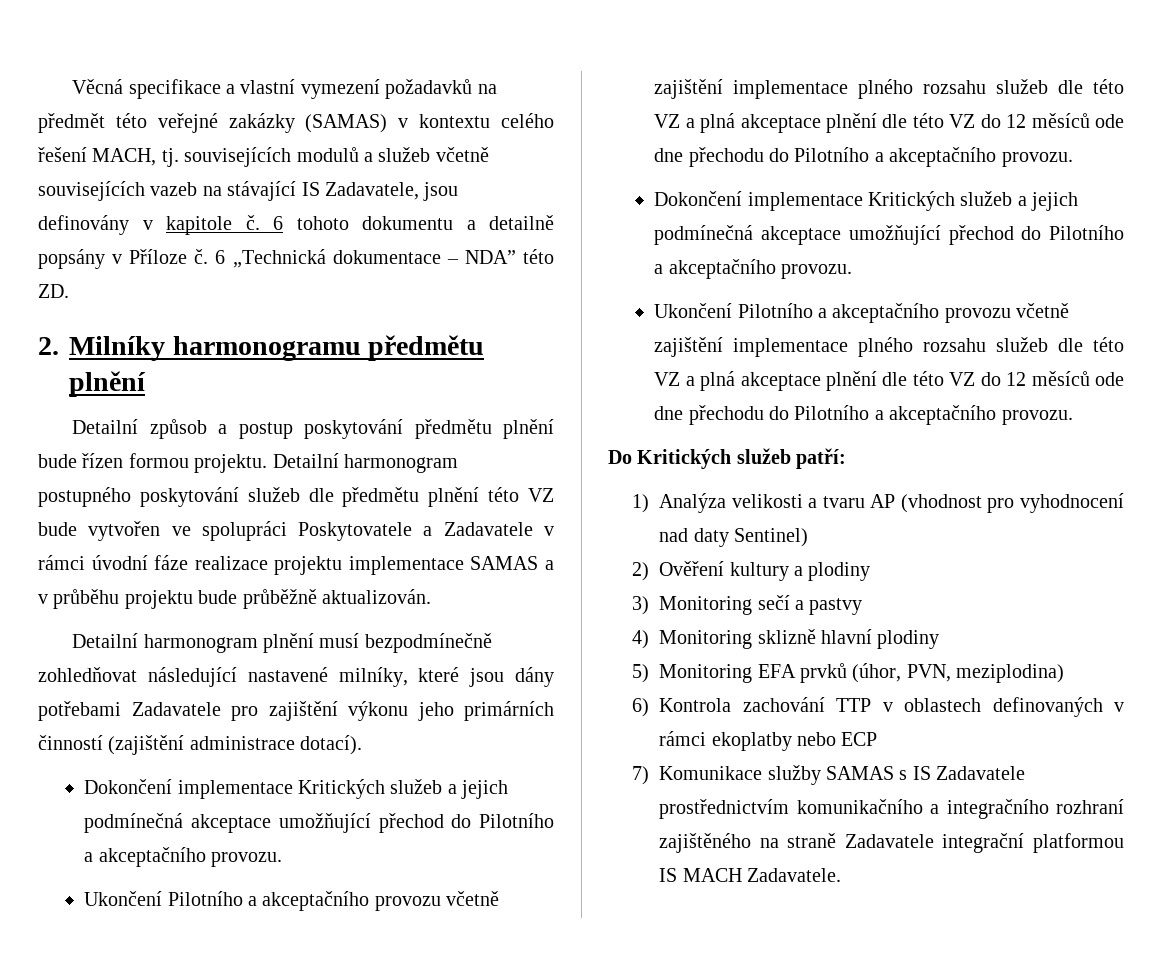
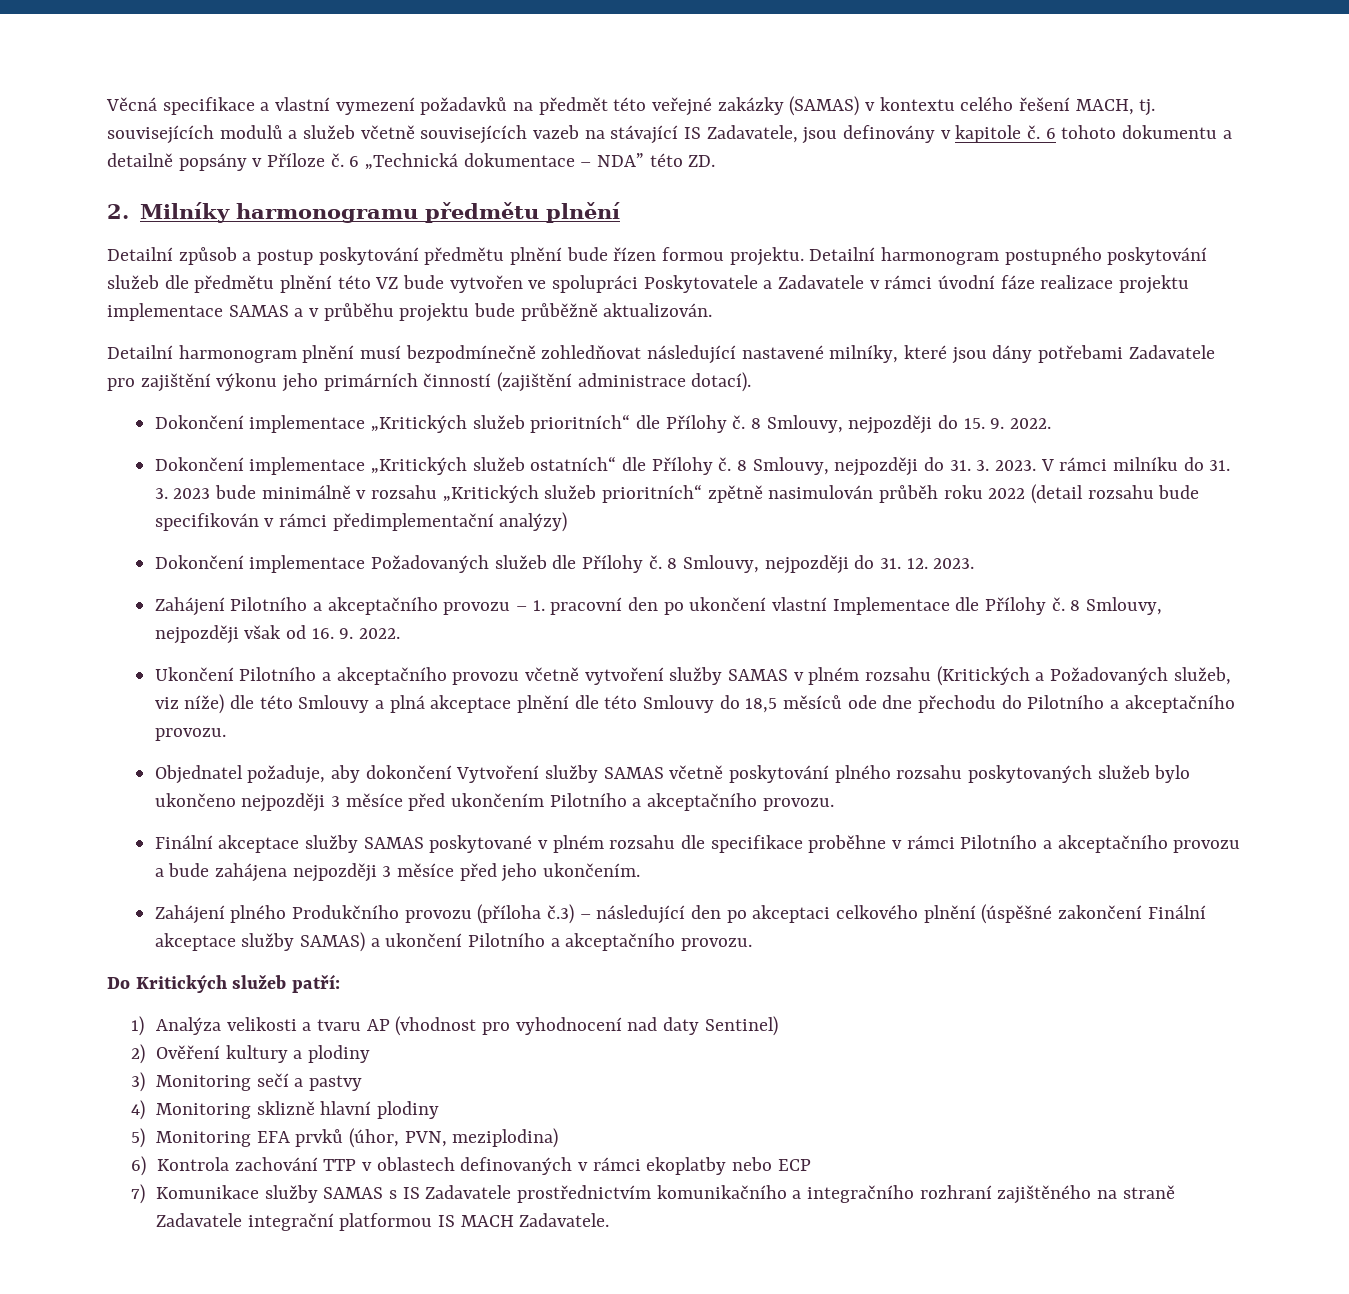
  Detailní harmonogram plnění musí bezpodmínečně zohledňovat následující nastavené milníky, které jsou dány potřebami Zadavatele pro zajištění výkonu jeho primárních činností (zajištění administrace dotací).
- Dokončení implementace Kritických služeb a jejich podmínečná akceptace umožňující přechod do Pilotního a akceptačního provozu.
- Ukončení Pilotního a akceptačního provozu včetně zajištění implementace plného rozsahu služeb dle této VZ a plná akceptace plnění dle této VZ do 12 měsíců ode dne přechodu do Pilotního a akceptačního provozu.
- Dokončení implementace Kritických služeb a jejich podmínečná akceptace umožňující přechod do Pilotního a akceptačního provozu.
- Ukončení Pilotního a akceptačního provozu včetně zajištění implementace plného rozsahu služeb dle této VZ a plná akceptace plnění dle této VZ do 12 měsíců ode dne přechodu do Pilotního a akceptačního provozu.
+ Dokončení implementace „Kritických služeb prioritních“ dle Přílohy č. 8 Smlouvy, nejpozději do 15. 9. 2022.
+ Dokončení implementace „Kritických služeb ostatních“ dle Přílohy č. 8 Smlouvy, nejpozději do 31. 3. 2023. V rámci milníku do 31. 3. 2023 bude minimálně v rozsahu „Kritických služeb prioritních“ zpětně nasimulován průběh roku 2022 (detail rozsahu bude specifikován v rámci předimplementační analýzy)
+ Dokončení implementace Požadovaných služeb dle Přílohy č. 8 Smlouvy, nejpozději do 31. 12. 2023.
+ Zahájení Pilotního a akceptačního provozu – 1. pracovní den po ukončení vlastní Implementace dle Přílohy č. 8 Smlouvy, nejpozději však od 16. 9. 2022.
+ Ukončení Pilotního a akceptačního provozu včetně vytvoření služby SAMAS v plném rozsahu (Kritických a Požadovaných služeb, viz níže) dle této Smlouvy a plná akceptace plnění dle této Smlouvy do 18,5 měsíců ode dne přechodu do Pilotního a akceptačního provozu.
+ Objednatel požaduje, aby dokončení Vytvoření služby SAMAS včetně poskytování plného rozsahu poskytovaných služeb bylo ukončeno nejpozději 3 měsíce před ukončením Pilotního a akceptačního provozu.
+ Finální akceptace služby SAMAS poskytované v plném rozsahu dle specifikace proběhne v rámci Pilotního a akceptačního provozu a bude zahájena nejpozději 3 měsíce před jeho ukončením.
+ Zahájení plného Produkčního provozu (příloha č.3) – následující den po akceptaci celkového plnění (úspěšné zakončení Finální akceptace služby SAMAS) a ukončení Pilotního a akceptačního provozu.

